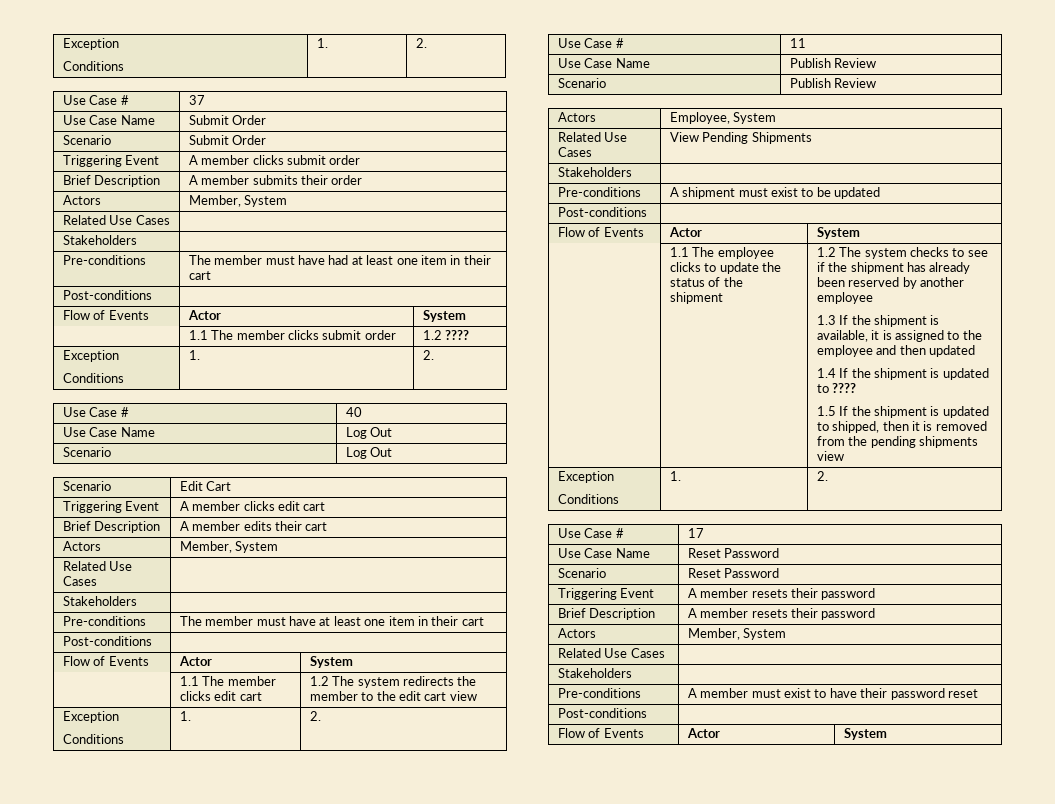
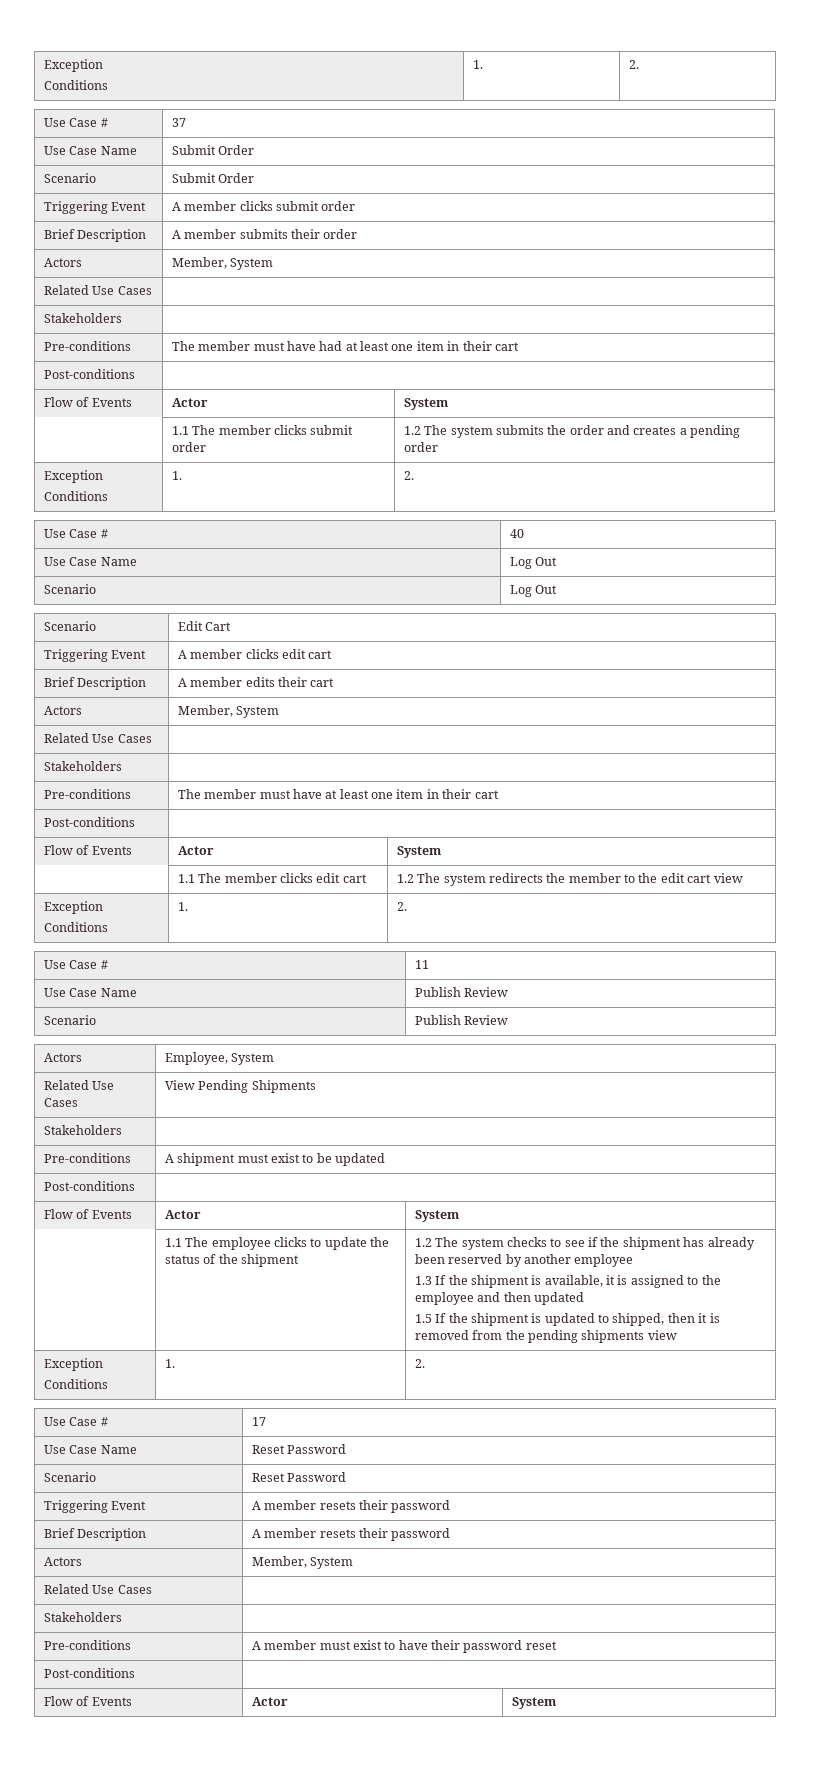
- | 1.1 The member clicks submit order | 1.2 ????
+ | 1.1 The member clicks submit order | 1.2 The system submits the order and creates a pending order
- 1.4 If the shipment is updated to ????

